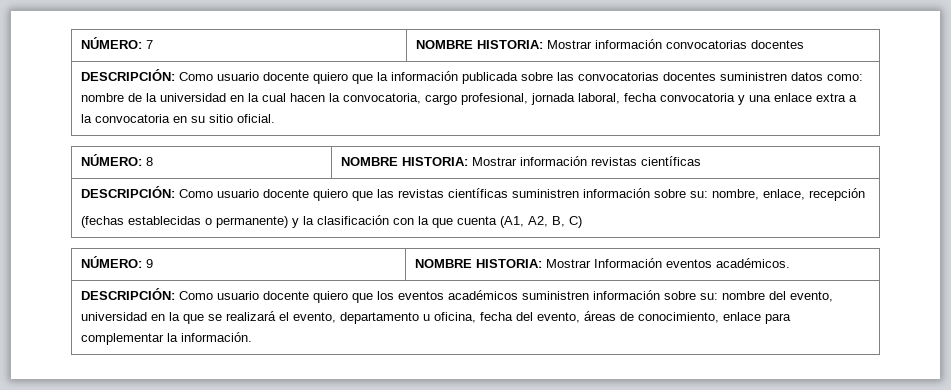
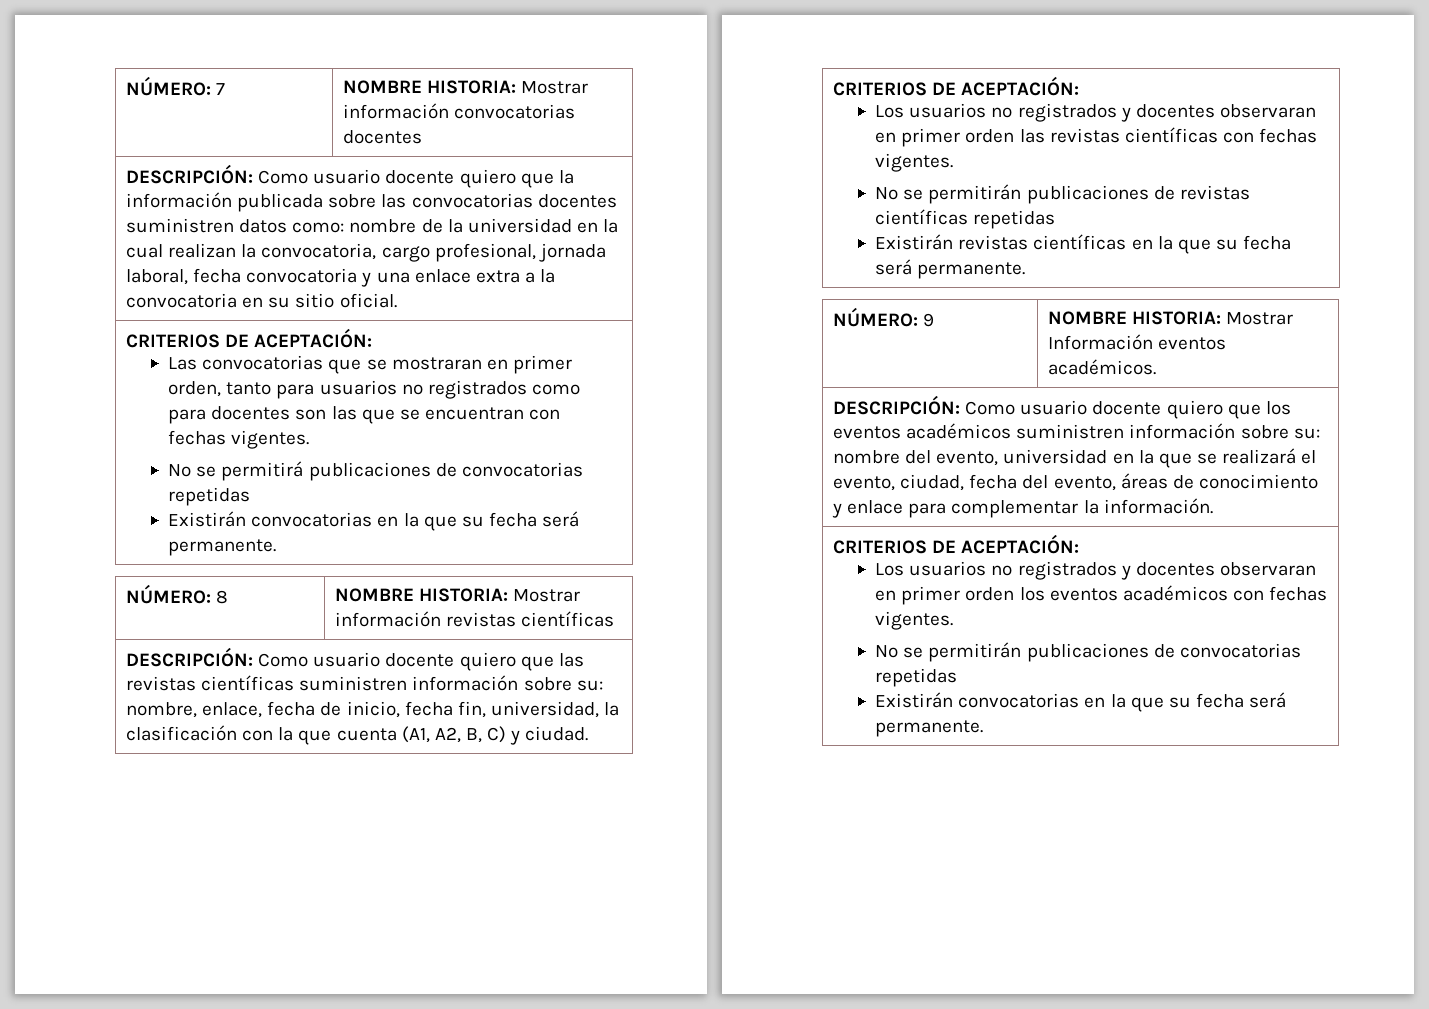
- DESCRIPCIÓN: Como usuario docente quiero que la información publicada sobre las convocatorias docentes suministren datos como: nombre de la universidad en la cual hacen la convocatoria, cargo profesional, jornada laboral, fecha convocatoria y una enlace extra a la convocatoria en su sitio oficial.
+ DESCRIPCIÓN: Como usuario docente quiero que la información publicada sobre las convocatorias docentes suministren datos como: nombre de la universidad en la cual realizan la convocatoria, cargo profesional, jornada laboral, fecha convocatoria y una enlace extra a la convocatoria en su sitio oficial.
+ CRITERIOS DE ACEPTACIÓN:
+ Las convocatorias que se mostraran en primer orden, tanto para usuarios no registrados como para docentes son las que se encuentran con fechas vigentes.
+ No se permitirá publicaciones de convocatorias repetidas
+ Existirán convocatorias en la que su fecha será permanente.
- DESCRIPCIÓN: Como usuario docente quiero que las revistas científicas suministren información sobre su: nombre, enlace, recepción
- (fechas establecidas o permanente) y la clasificación con la que cuenta (A1, A2, B, C)
+ DESCRIPCIÓN: Como usuario docente quiero que las revistas científicas suministren información sobre su: nombre, enlace, fecha de inicio, fecha fin, universidad, la clasificación con la que cuenta (A1, A2, B, C) y ciudad.
+ CRITERIOS DE ACEPTACIÓN:
+ Los usuarios no registrados y docentes observaran en primer orden las revistas científicas con fechas vigentes.
+ No se permitirán publicaciones de revistas científicas repetidas
+ Existirán revistas científicas en la que su fecha será permanente.
- DESCRIPCIÓN: Como usuario docente quiero que los eventos académicos suministren información sobre su: nombre del evento, universidad en la que se realizará el evento, departamento u oficina, fecha del evento, áreas de conocimiento, enlace para complementar la información.
+ DESCRIPCIÓN: Como usuario docente quiero que los eventos académicos suministren información sobre su: nombre del evento, universidad en la que se realizará el evento, ciudad, fecha del evento, áreas de conocimiento y enlace para complementar la información.
+ CRITERIOS DE ACEPTACIÓN:
+ Los usuarios no registrados y docentes observaran en primer orden los eventos académicos con fechas vigentes.
+ No se permitirán publicaciones de convocatorias repetidas
+ Existirán convocatorias en la que su fecha será permanente.

